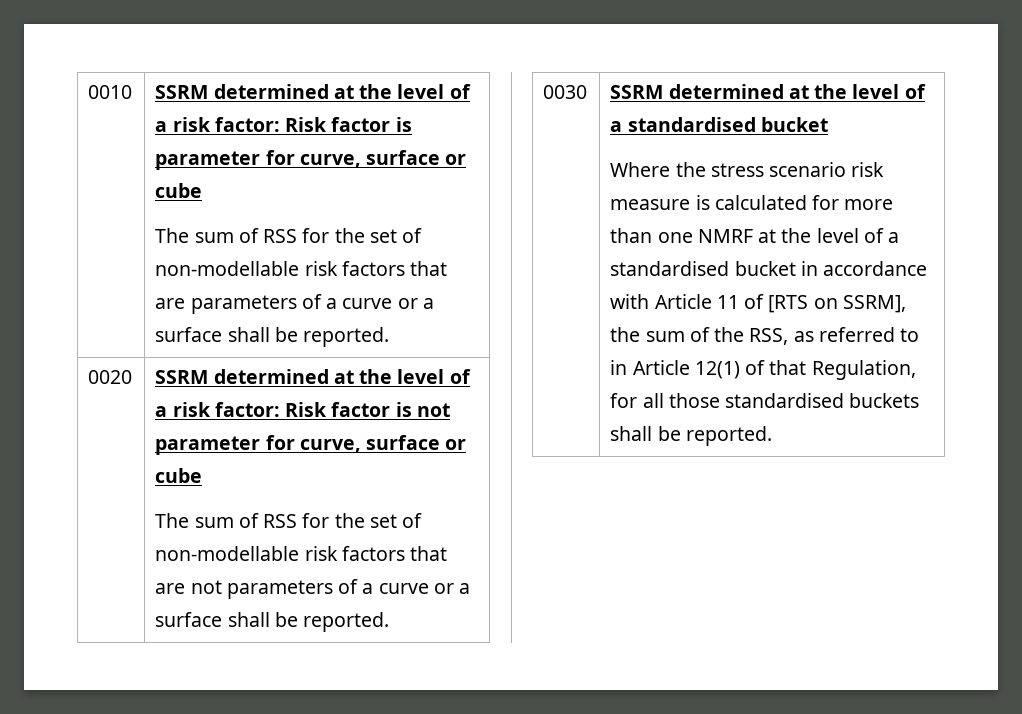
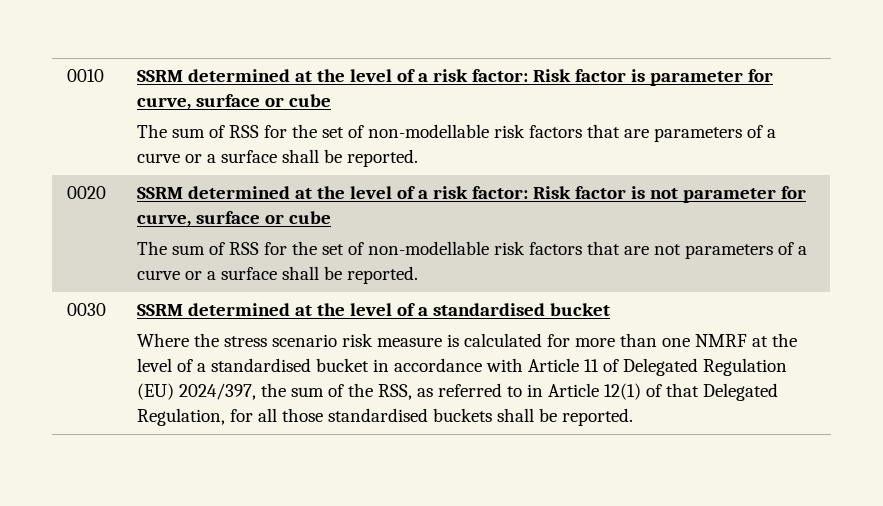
- Where the stress scenario risk measure is calculated for more than one NMRF at the level of a standardised bucket in accordance with Article 11 of [RTS on SSRM], the sum of the RSS, as referred to in Article 12(1) of that Regulation, for all those standardised buckets shall be reported.
+ Where the stress scenario risk measure is calculated for more than one NMRF at the level of a standardised bucket in accordance with Article 11 of Delegated Regulation (EU) 2024/397, the sum of the RSS, as referred to in Article 12(1) of that Delegated Regulation, for all those standardised buckets shall be reported.

